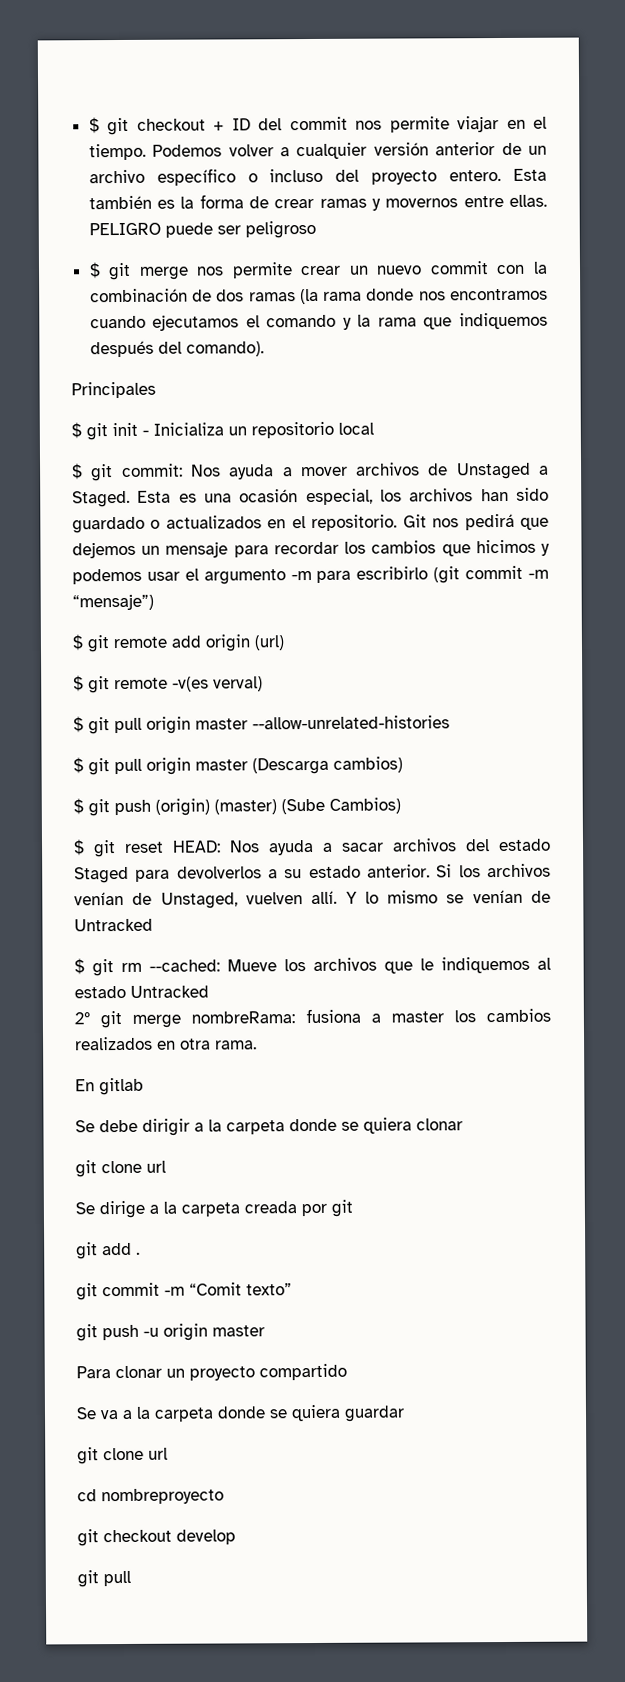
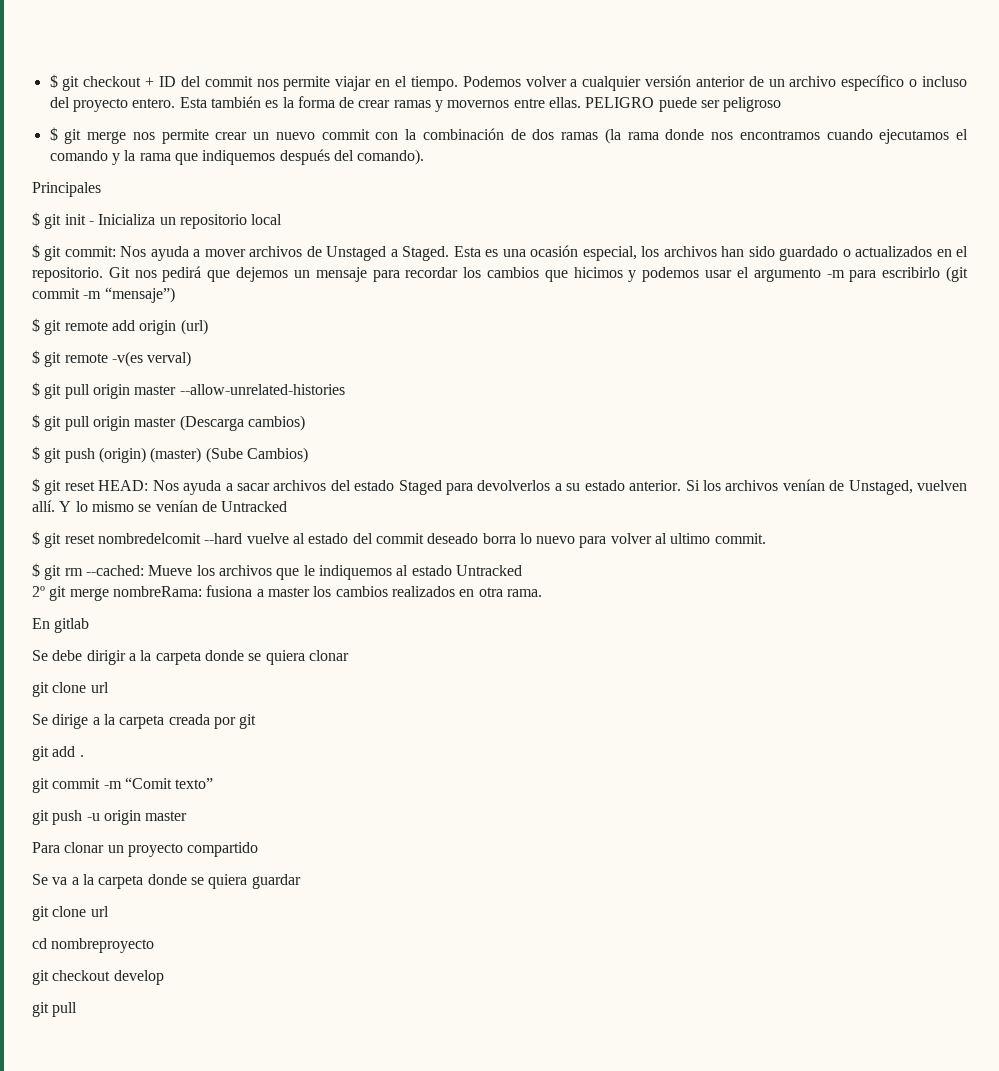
+ $ git reset nombredelcomit --hard vuelve al estado del commit deseado borra lo nuevo para volver al ultimo commit.

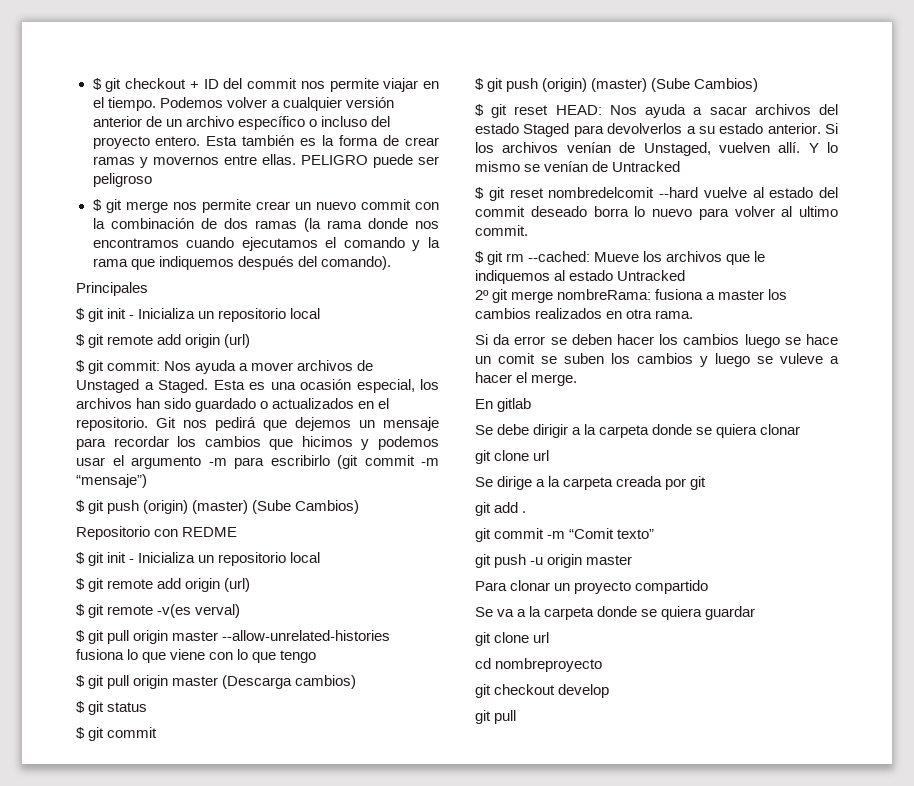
  Principales
  $ git init - Inicializa un repositorio local
+ $ git remote add origin (url)
  Git nos pedirá que dejemos un mensaje para recordar los cambios que hicimos y podemos usar el argumento -m para escribirlo (git commit -m “mensaje”)
+ $ git push (origin) (master) (Sube Cambios)
+ Repositorio con REDME
+ $ git init - Inicializa un repositorio local
- $ git pull origin master --allow-unrelated-histories
+ $ git pull origin master --allow-unrelated-histories fusiona lo que viene con lo que tengo
+ $ git status
+ $ git commit
+ Si da error se deben hacer los cambios luego se hace un comit se suben los cambios y luego se vuleve a hacer el merge.

